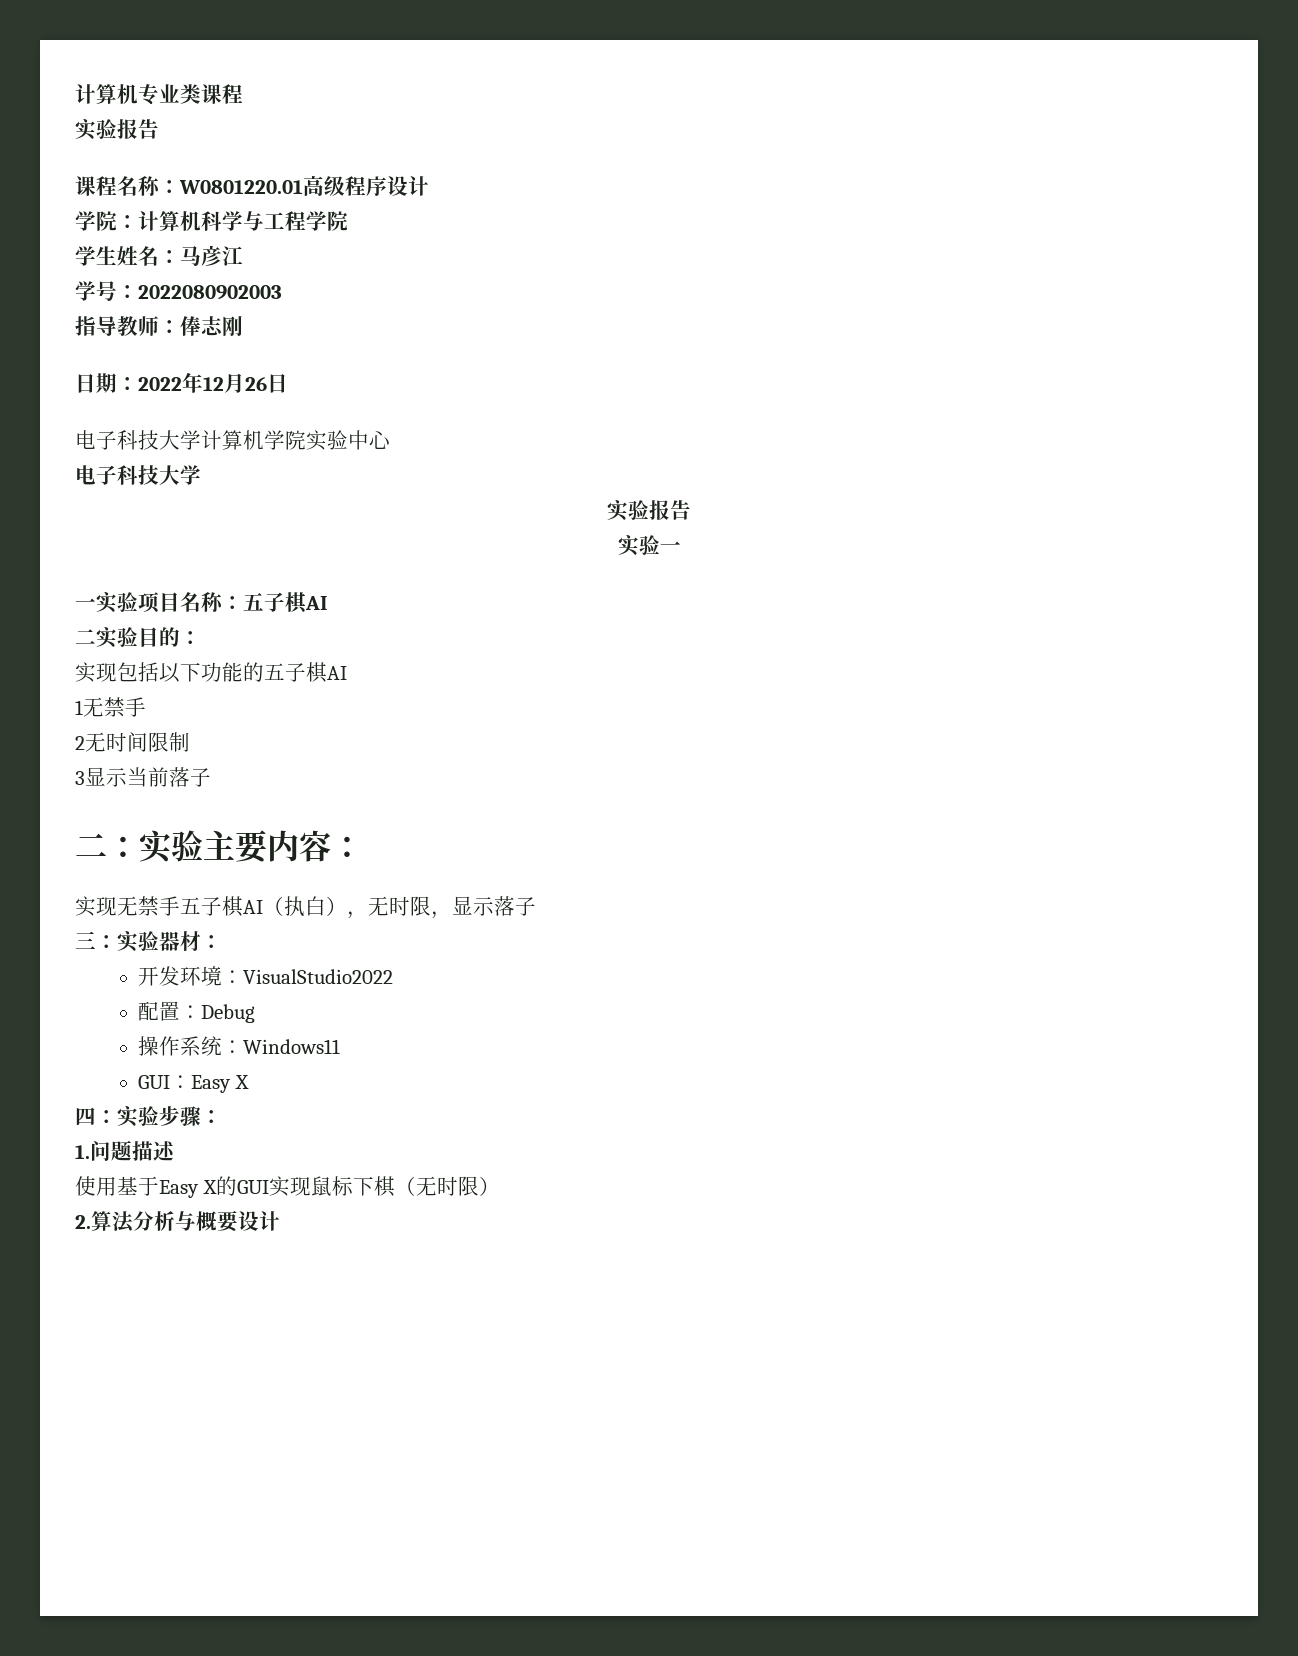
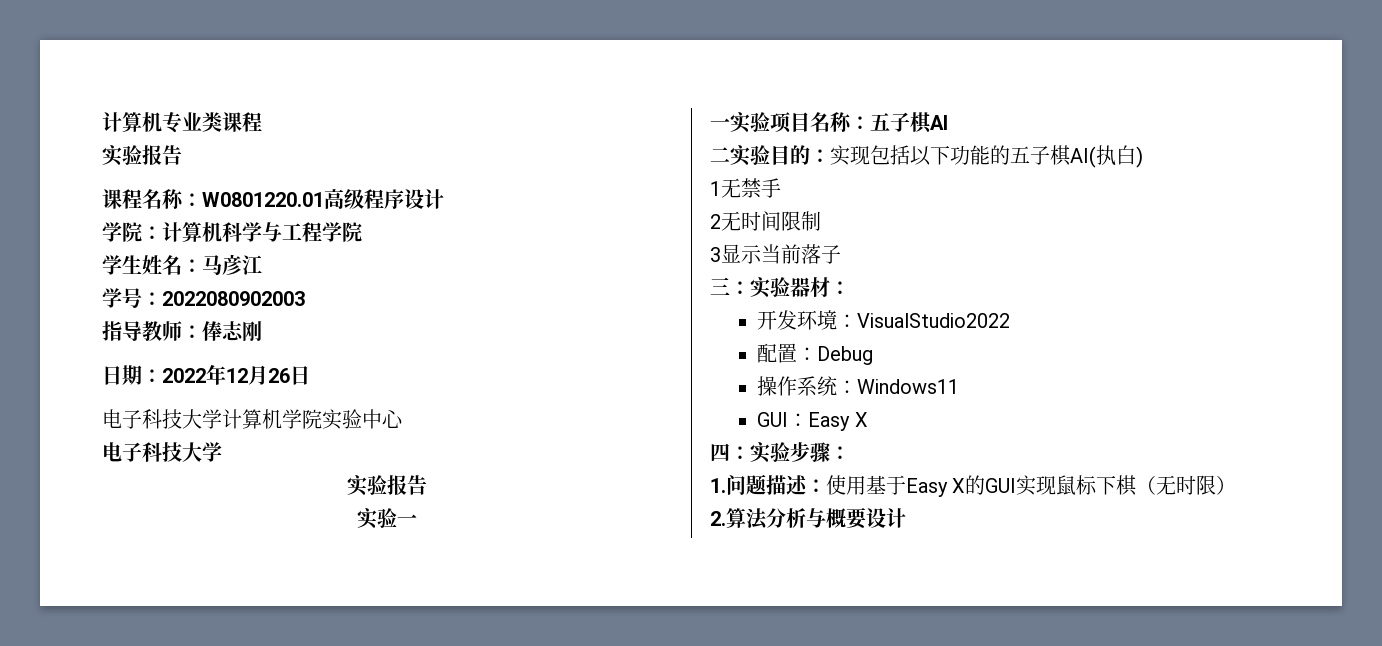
- 二实验目的：
- 实现包括以下功能的五子棋AI
+ 二实验目的：实现包括以下功能的五子棋AI(执白)
- 二：实验主要内容：
- 实现无禁手五子棋AI（执白），无时限，显示落子
- 1.问题描述
- 使用基于Easy X的GUI实现鼠标下棋（无时限）
+ 1.问题描述：使用基于Easy X的GUI实现鼠标下棋（无时限）

